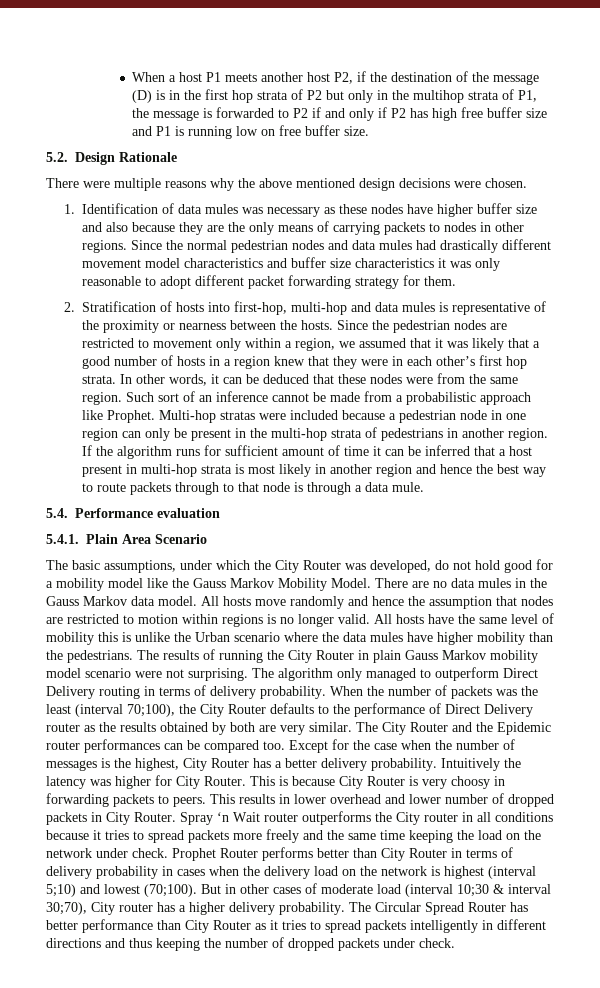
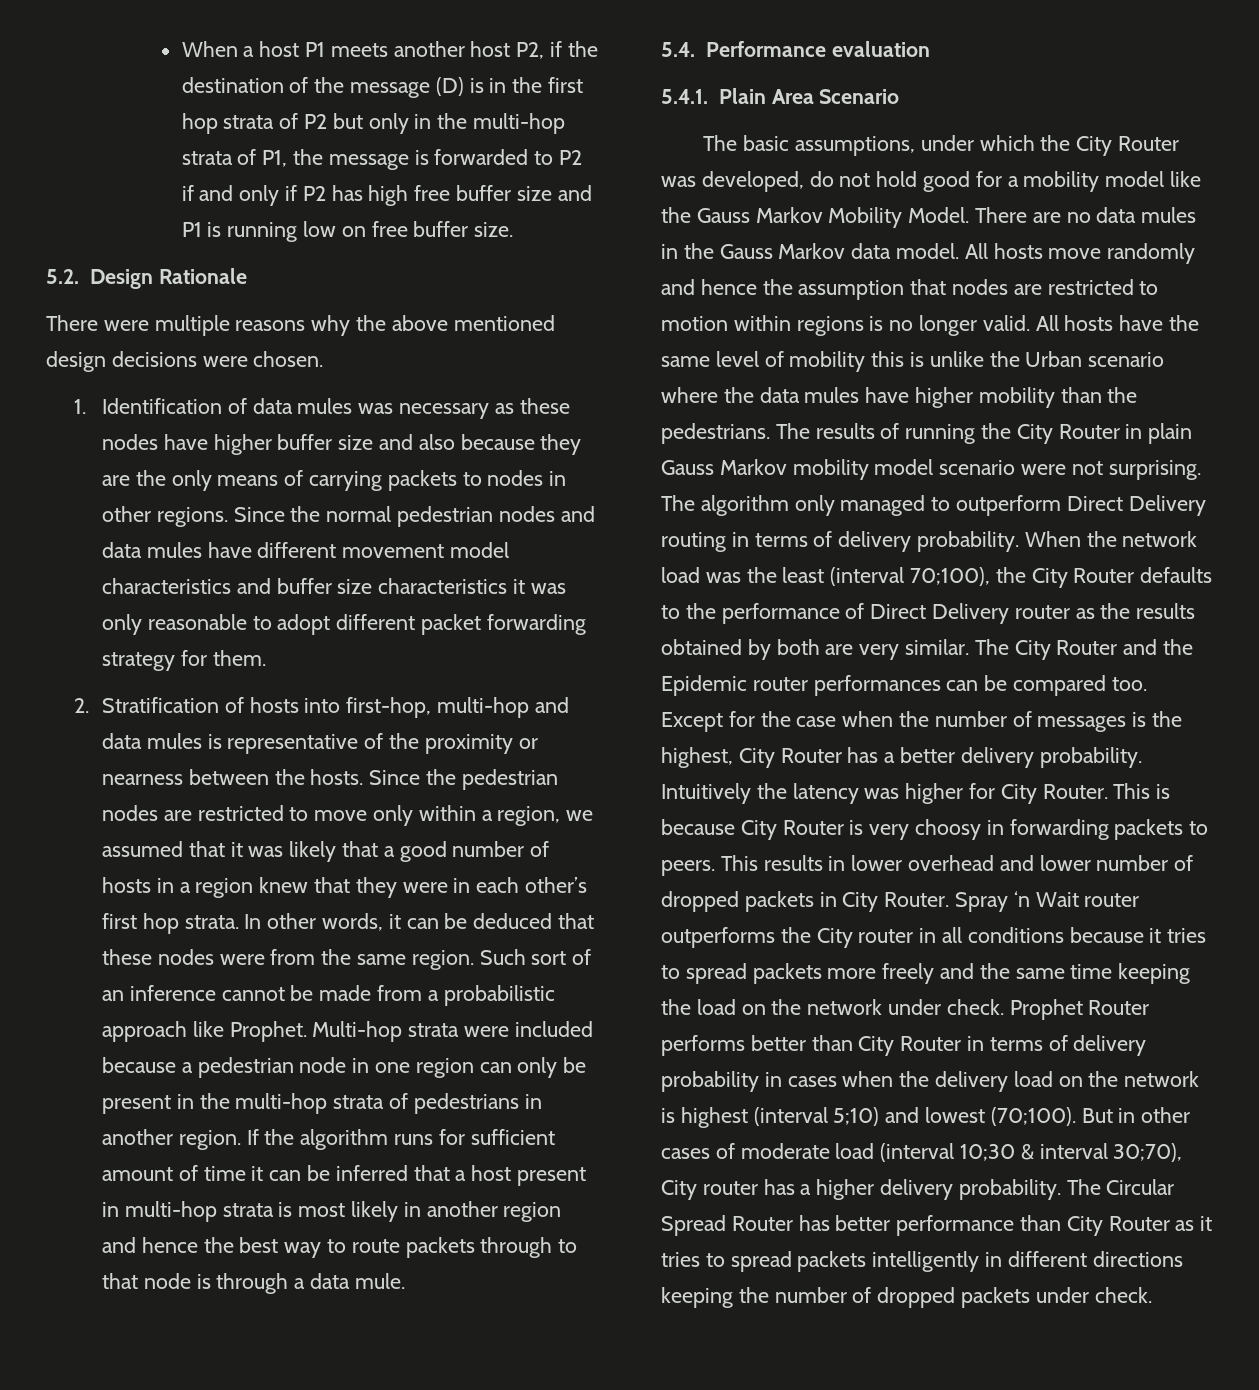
- When a host P1 meets another host P2, if the destination of the message (D) is in the first hop strata of P2 but only in the multihop strata of P1, the message is forwarded to P2 if and only if P2 has high free buffer size and P1 is running low on free buffer size.
+ When a host P1 meets another host P2, if the destination of the message (D) is in the first hop strata of P2 but only in the multi-hop strata of P1, the message is forwarded to P2 if and only if P2 has high free buffer size and P1 is running low on free buffer size.
- Since the normal pedestrian nodes and data mules had drastically different movement model characteristics and buffer size characteristics it was only reasonable to adopt different packet forwarding strategy for them.
+ Since the normal pedestrian nodes and data mules have different movement model characteristics and buffer size characteristics it was only reasonable to adopt different packet forwarding strategy for them.
- Since the pedestrian nodes are restricted to movement only within a region, we assumed that it was likely that a good number of hosts in a region knew that they were in each other’s first hop strata.
+ Since the pedestrian nodes are restricted to move only within a region, we assumed that it was likely that a good number of hosts in a region knew that they were in each other’s first hop strata.
- Multi-hop stratas were included because a pedestrian node in one region can only be present in the multi-hop strata of pedestrians in another region.
+ Multi-hop strata were included because a pedestrian node in one region can only be present in the multi-hop strata of pedestrians in another region.
- When the number of packets was the least (interval 70;100), the City Router defaults to the performance of Direct Delivery router as the results obtained by both are very similar.
+ When the network load was the least (interval 70;100), the City Router defaults to the performance of Direct Delivery router as the results obtained by both are very similar.
- The Circular Spread Router has better performance than City Router as it tries to spread packets intelligently in different directions and thus keeping the number of dropped packets under check.
+ The Circular Spread Router has better performance than City Router as it tries to spread packets intelligently in different directions keeping the number of dropped packets under check.

